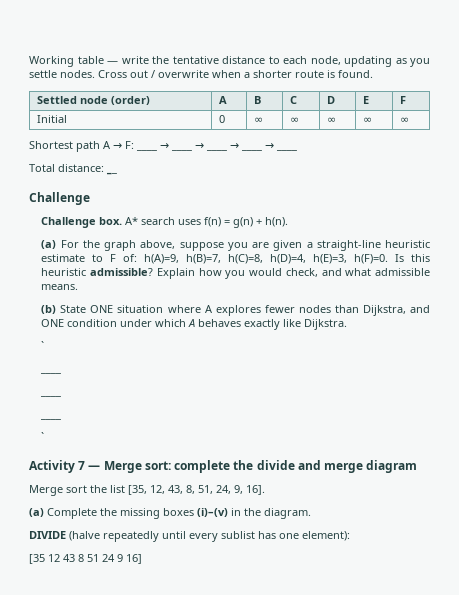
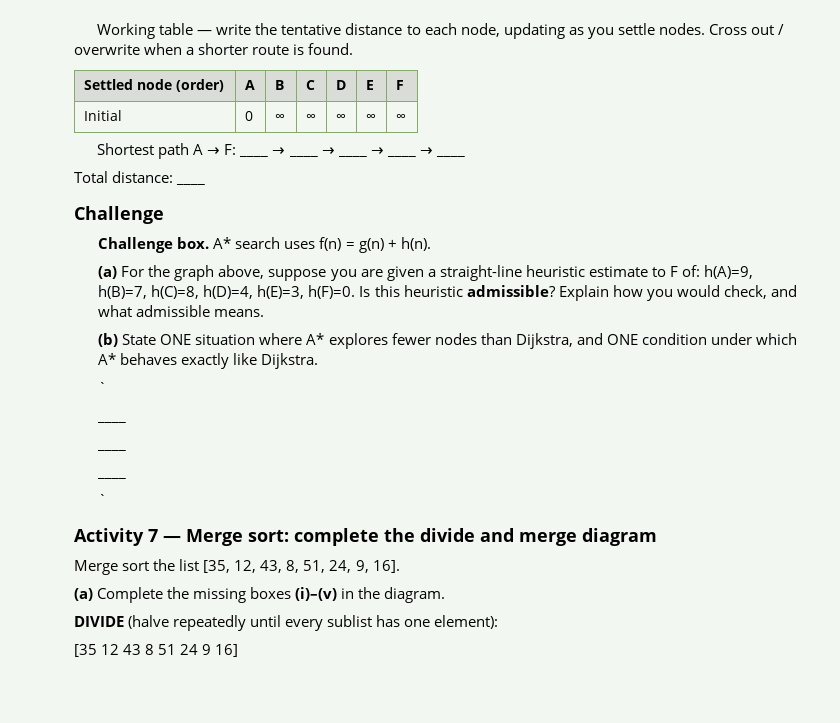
- Total distance: __
+ Total distance: ____
- (b) State ONE situation where A explores fewer nodes than Dijkstra, and ONE condition under which A behaves exactly like Dijkstra.
+ (b) State ONE situation where A* explores fewer nodes than Dijkstra, and ONE condition under which A* behaves exactly like Dijkstra.

